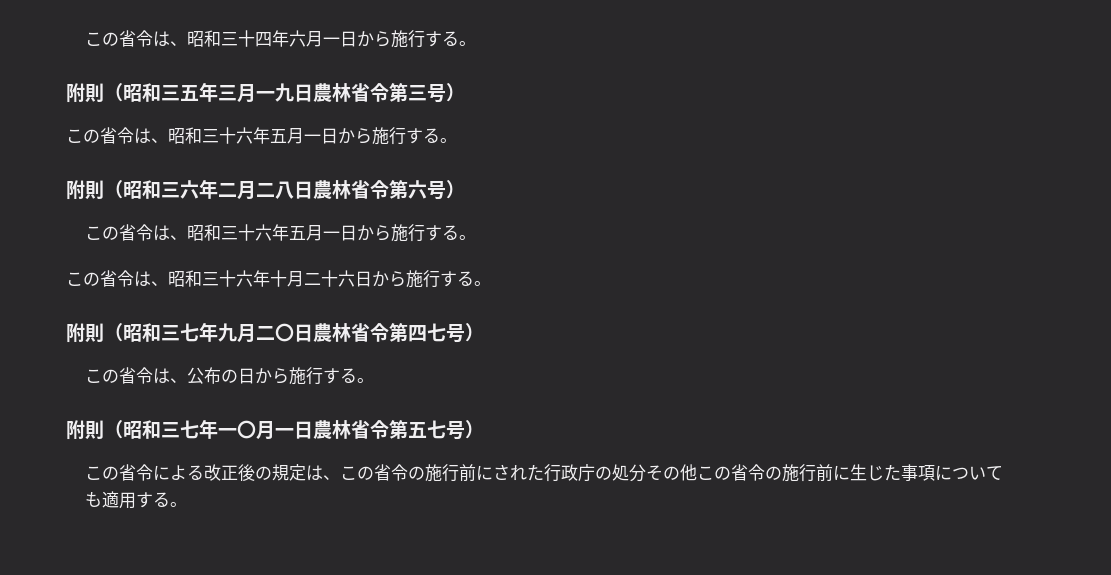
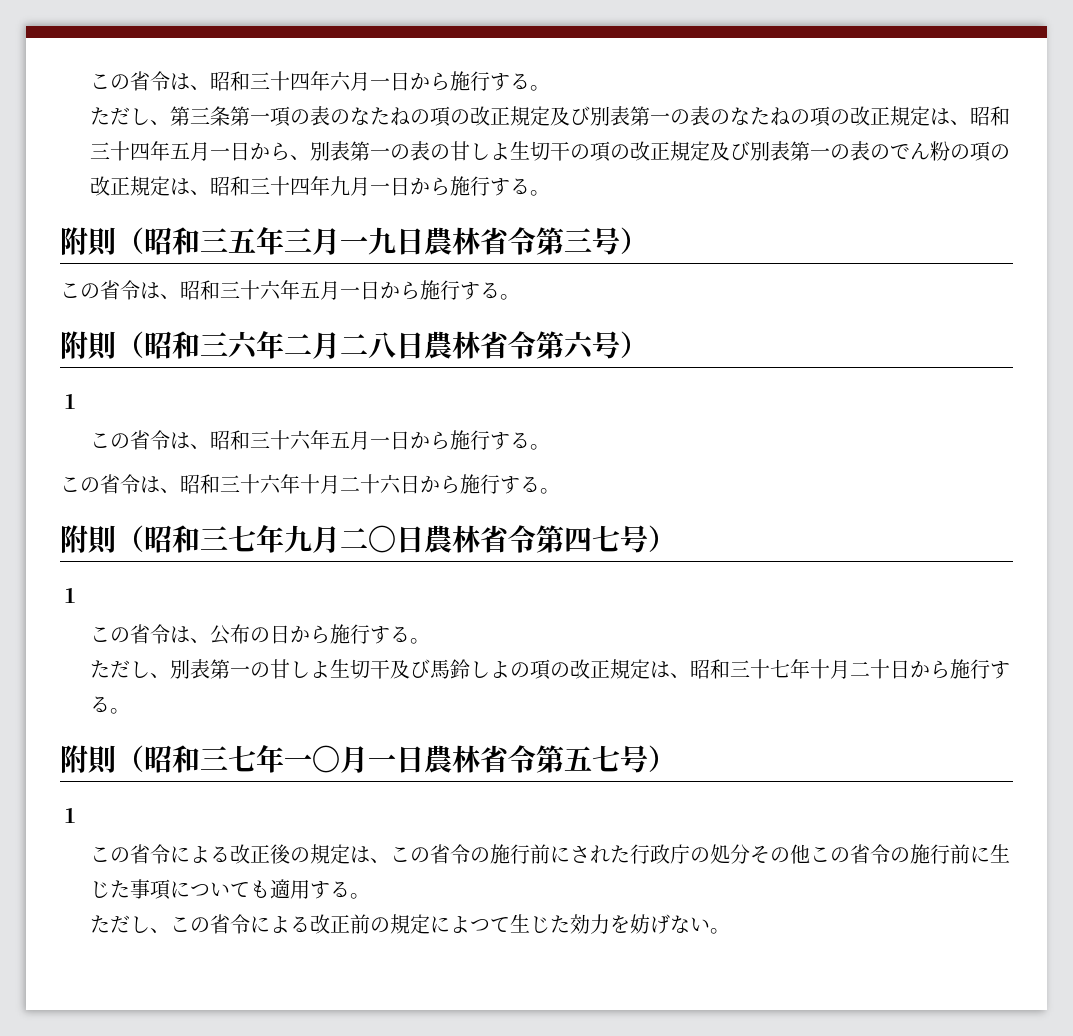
+ ただし、第三条第一項の表のなたねの項の改正規定及び別表第一の表のなたねの項の改正規定は、昭和三十四年五月一日から、別表第一の表の甘しよ生切干の項の改正規定及び別表第一の表のでん粉の項の改正規定は、昭和三十四年九月一日から施行する。
  附則（昭和三六年二月二八日農林省令第六号）
+ １
  附則（昭和三七年九月二〇日農林省令第四七号）
+ １
+ ただし、別表第一の甘しよ生切干及び馬鈴しよの項の改正規定は、昭和三十七年十月二十日から施行する。
  附則（昭和三七年一〇月一日農林省令第五七号）
+ １
+ ただし、この省令による改正前の規定によつて生じた効力を妨げない。

